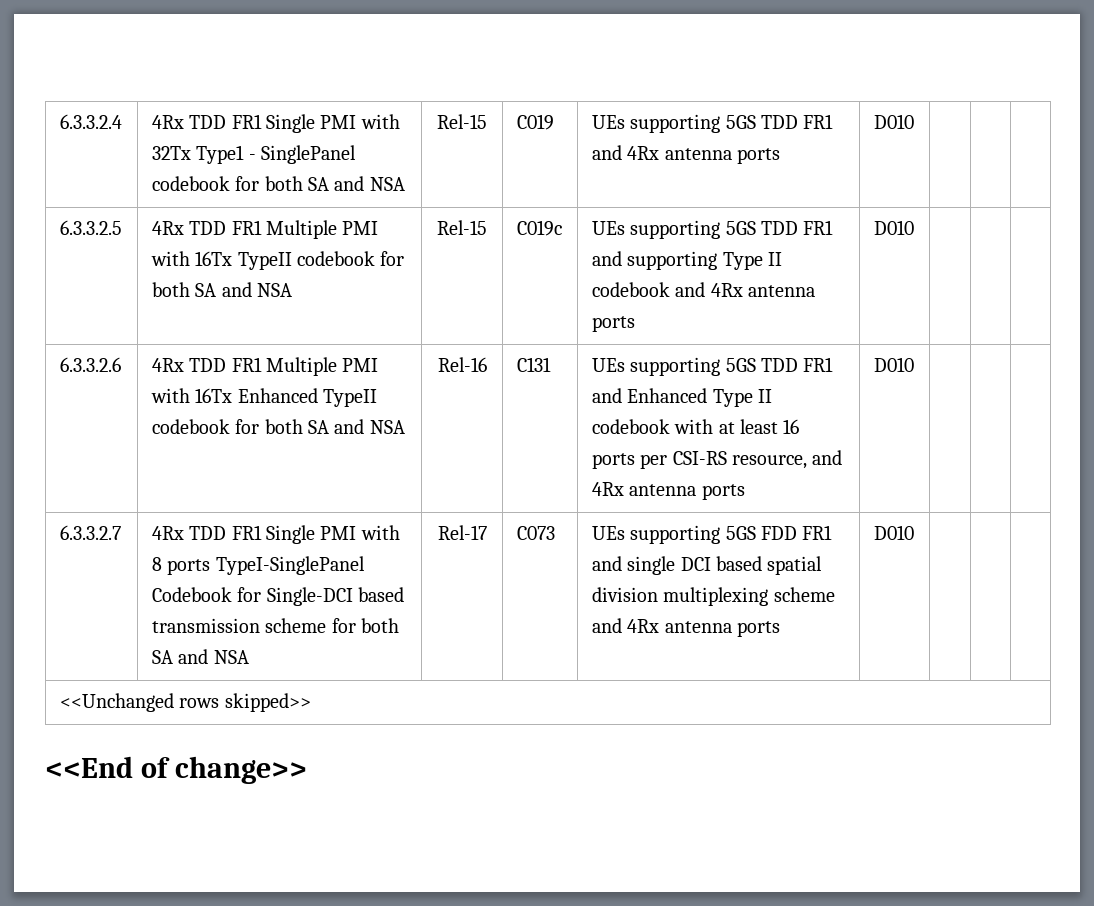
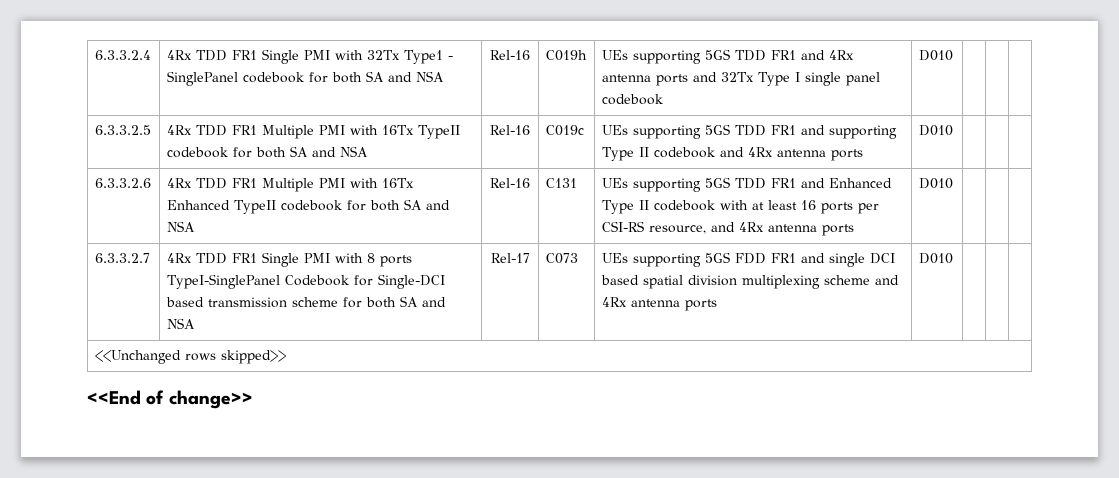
- 6.3.3.2.4 | 4Rx TDD FR1 Single PMI with 32Tx Type1 - SinglePanel codebook for both SA and NSA | Rel-15 | C019 | UEs supporting 5GS TDD FR1 and 4Rx antenna ports | D010 | | |
+ 6.3.3.2.4 | 4Rx TDD FR1 Single PMI with 32Tx Type1 - SinglePanel codebook for both SA and NSA | Rel-16 | C019h | UEs supporting 5GS TDD FR1 and 4Rx antenna ports and 32Tx Type I single panel codebook | D010 | | |
- 6.3.3.2.5 | 4Rx TDD FR1 Multiple PMI with 16Tx TypeII codebook for both SA and NSA | Rel-15 | C019c | UEs supporting 5GS TDD FR1 and supporting Type II codebook and 4Rx antenna ports | D010 | | |
+ 6.3.3.2.5 | 4Rx TDD FR1 Multiple PMI with 16Tx TypeII codebook for both SA and NSA | Rel-16 | C019c | UEs supporting 5GS TDD FR1 and supporting Type II codebook and 4Rx antenna ports | D010 | | |

